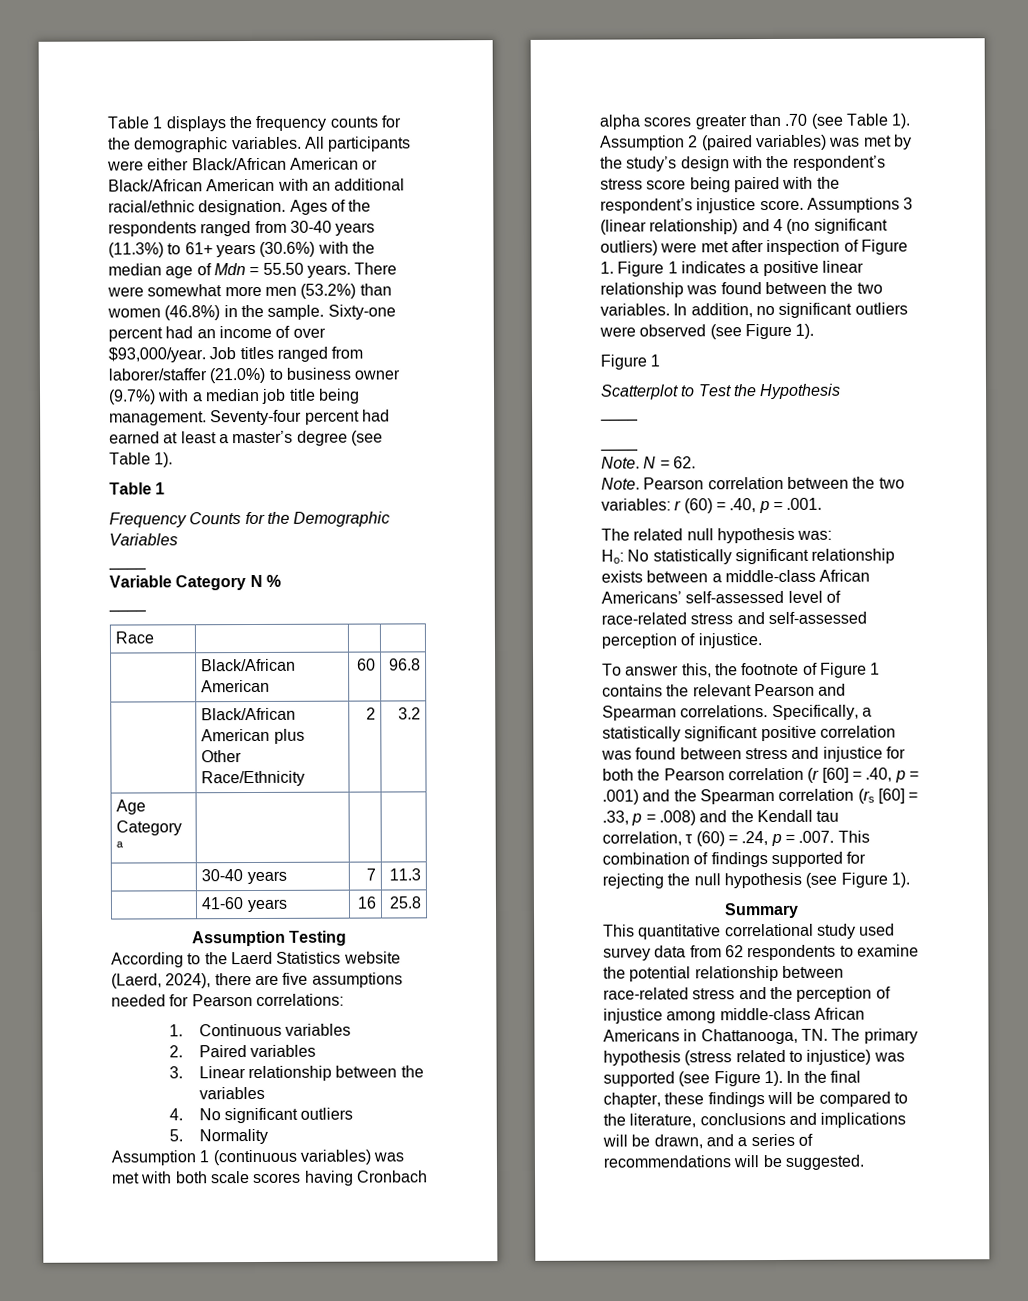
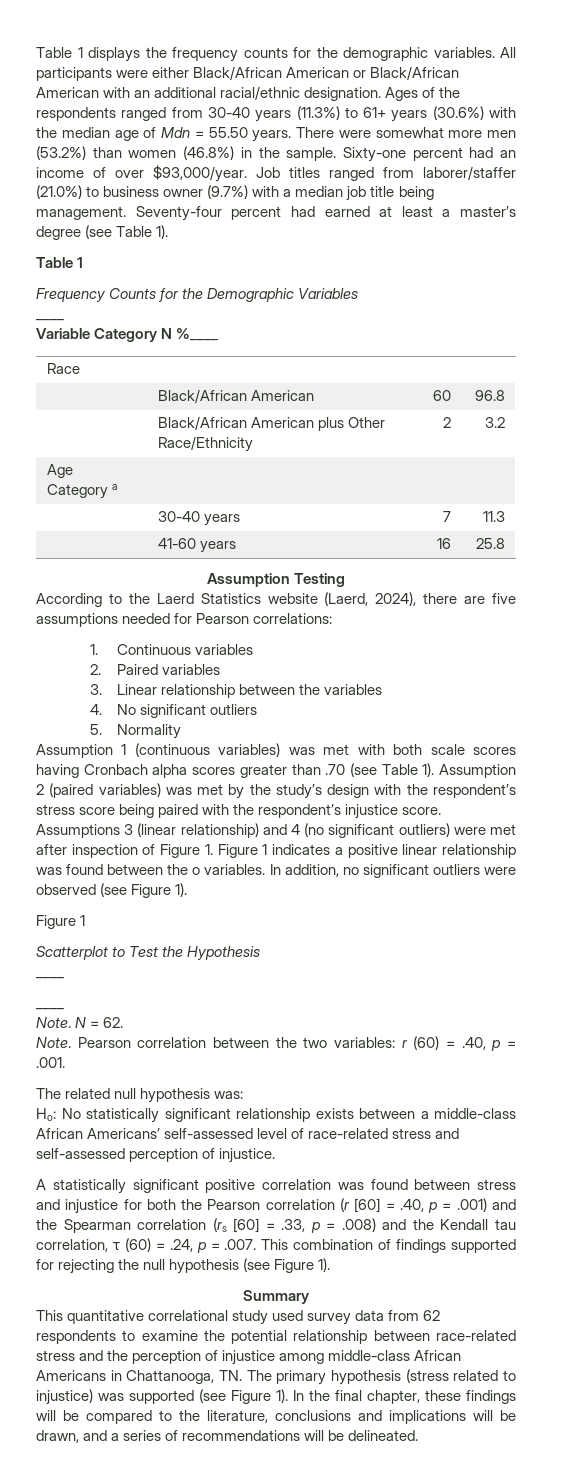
- Variable Category N %
- ____
+ Variable Category N %____
- Assumptions 3 (linear relationship) and 4 (no significant outliers) were met after inspection of Figure 1. Figure 1 indicates a positive linear relationship was found between the two variables.
+ Assumptions 3 (linear relationship) and 4 (no significant outliers) were met after inspection of Figure 1. Figure 1 indicates a positive linear relationship was found between the o variables.
- To answer this, the footnote of Figure 1 contains the relevant Pearson and Spearman correlations. Specifically, a statistically significant positive correlation was found between stress and injustice for both the Pearson correlation (r [60] = .40, p = .001) and the Spearman correlation (rs [60] = .33, p = .008) and the Kendall tau correlation, τ (60) = .24, p = .007. This combination of findings supported for rejecting the null hypothesis (see Figure 1).
+ A statistically significant positive correlation was found between stress and injustice for both the Pearson correlation (r [60] = .40, p = .001) and the Spearman correlation (rs [60] = .33, p = .008) and the Kendall tau correlation, τ (60) = .24, p = .007. This combination of findings supported for rejecting the null hypothesis (see Figure 1).
- In the final chapter, these findings will be compared to the literature, conclusions and implications will be drawn, and a series of recommendations will be suggested.
+ In the final chapter, these findings will be compared to the literature, conclusions and implications will be drawn, and a series of recommendations will be delineated.

